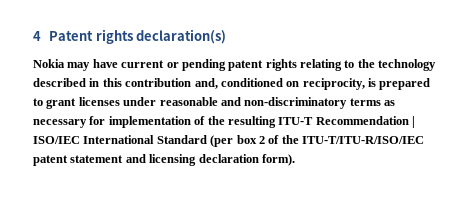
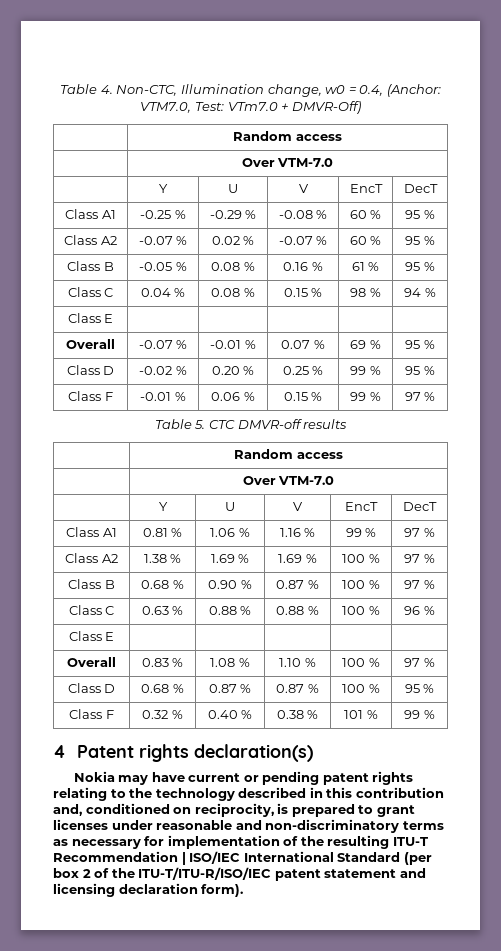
+ Table 4. Non-CTC, Illumination change, w0 = 0.4, (Anchor: VTM7.0, Test: VTm7.0 + DMVR-Off)
+ | Random access
+ | Over VTM-7.0
+ | Y | U | V | EncT | DecT
+ Class A1 | -0.25 % | -0.29 % | -0.08 % | 60 % | 95 %
+ Class A2 | -0.07 % | 0.02 % | -0.07 % | 60 % | 95 %
+ Class B | -0.05 % | 0.08 % | 0.16 % | 61 % | 95 %
+ Class C | 0.04 % | 0.08 % | 0.15 % | 98 % | 94 %
+ Class E | | | | |
+ Overall | -0.07 % | -0.01 % | 0.07 % | 69 % | 95 %
+ Class D | -0.02 % | 0.20 % | 0.25 % | 99 % | 95 %
+ Class F | -0.01 % | 0.06 % | 0.15 % | 99 % | 97 %
+ Table 5. CTC DMVR-off results
+ | Random access
+ | Over VTM-7.0
+ | Y | U | V | EncT | DecT
+ Class A1 | 0.81 % | 1.06 % | 1.16 % | 99 % | 97 %
+ Class A2 | 1.38 % | 1.69 % | 1.69 % | 100 % | 97 %
+ Class B | 0.68 % | 0.90 % | 0.87 % | 100 % | 97 %
+ Class C | 0.63 % | 0.88 % | 0.88 % | 100 % | 96 %
+ Class E | | | | |
+ Overall | 0.83 % | 1.08 % | 1.10 % | 100 % | 97 %
+ Class D | 0.68 % | 0.87 % | 0.87 % | 100 % | 95 %
+ Class F | 0.32 % | 0.40 % | 0.38 % | 101 % | 99 %

